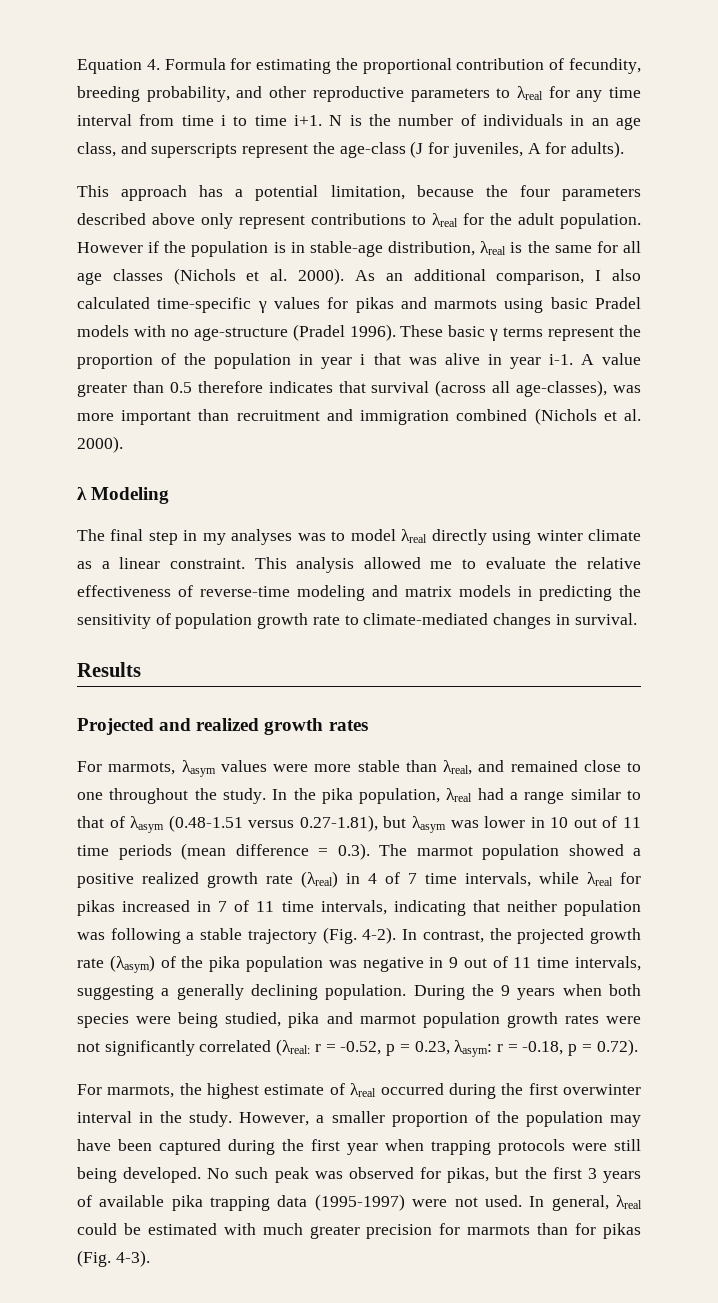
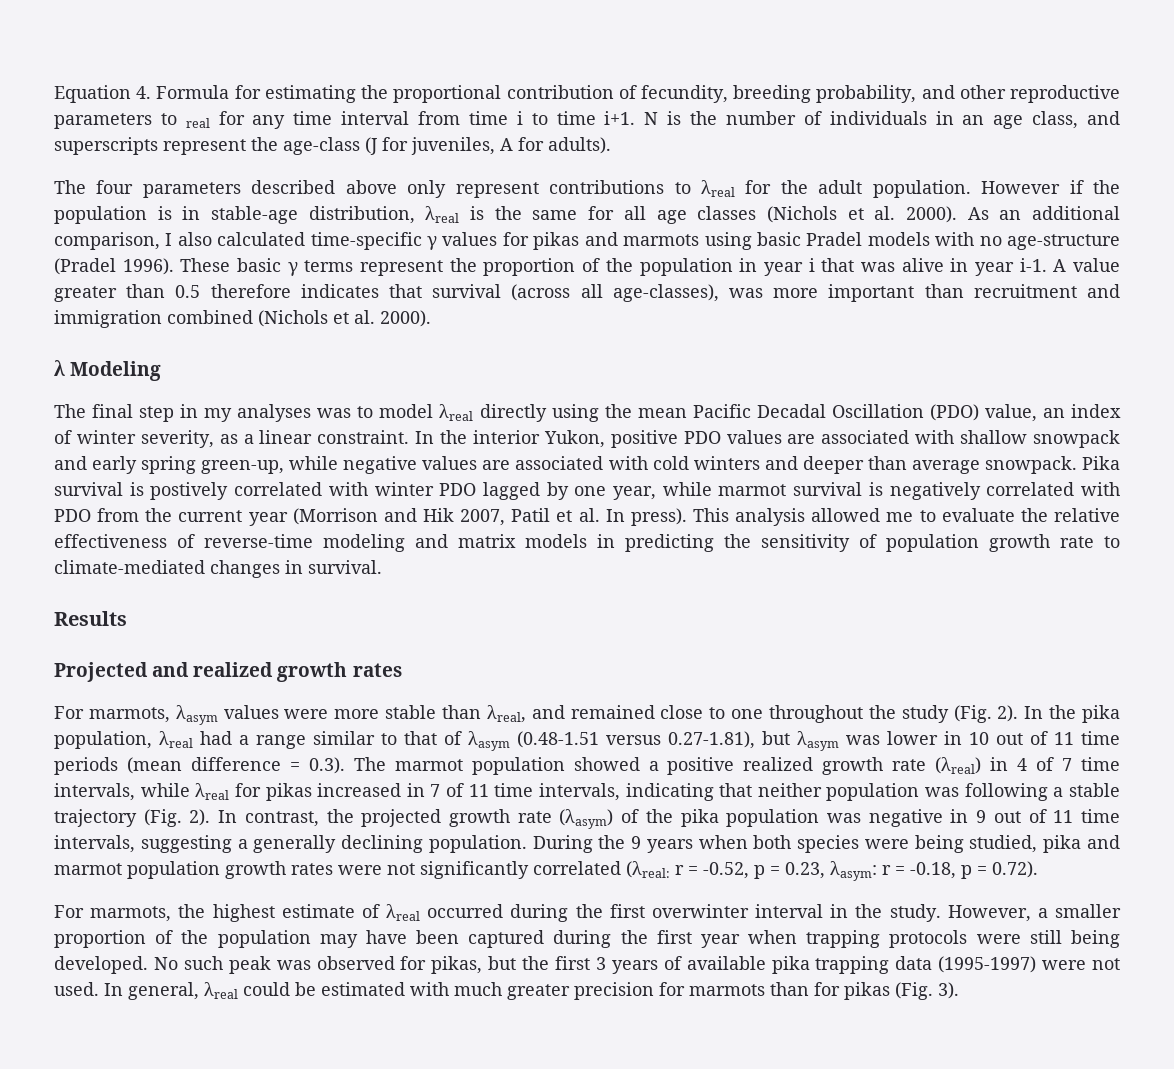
- Equation 4. Formula for estimating the proportional contribution of fecundity, breeding probability, and other reproductive parameters to λreal for any time interval from time i to time i+1.
+ Equation 4. Formula for estimating the proportional contribution of fecundity, breeding probability, and other reproductive parameters to real for any time interval from time i to time i+1.
- This approach has a potential limitation, because the four parameters described above only represent contributions to λreal for the adult population.
+ The four parameters described above only represent contributions to λreal for the adult population.
- The final step in my analyses was to model λreal directly using winter climate as a linear constraint.
+ The final step in my analyses was to model λreal directly using the mean Pacific Decadal Oscillation (PDO) value, an index of winter severity, as a linear constraint. In the interior Yukon, positive PDO values are associated with shallow snowpack and early spring green-up, while negative values are associated with cold winters and deeper than average snowpack. Pika survival is postively correlated with winter PDO lagged by one year, while marmot survival is negatively correlated with PDO from the current year (Morrison and Hik 2007, Patil et al. In press).
- For marmots, λasym values were more stable than λreal, and remained close to one throughout the study.
+ For marmots, λasym values were more stable than λreal, and remained close to one throughout the study (Fig. 2).
- In the pika population, λreal had a range similar to that of λasym (0.48-1.51 versus 0.27-1.81), but λasym was lower in 10 out of 11 time periods (mean difference = 0.3). The marmot population showed a positive realized growth rate (λreal) in 4 of 7 time intervals, while λreal for pikas increased in 7 of 11 time intervals, indicating that neither population was following a stable trajectory (Fig. 4-2).
+ In the pika population, λreal had a range similar to that of λasym (0.48-1.51 versus 0.27-1.81), but λasym was lower in 10 out of 11 time periods (mean difference = 0.3). The marmot population showed a positive realized growth rate (λreal) in 4 of 7 time intervals, while λreal for pikas increased in 7 of 11 time intervals, indicating that neither population was following a stable trajectory (Fig. 2).
- In general, λreal could be estimated with much greater precision for marmots than for pikas (Fig. 4-3).
+ In general, λreal could be estimated with much greater precision for marmots than for pikas (Fig. 3).

